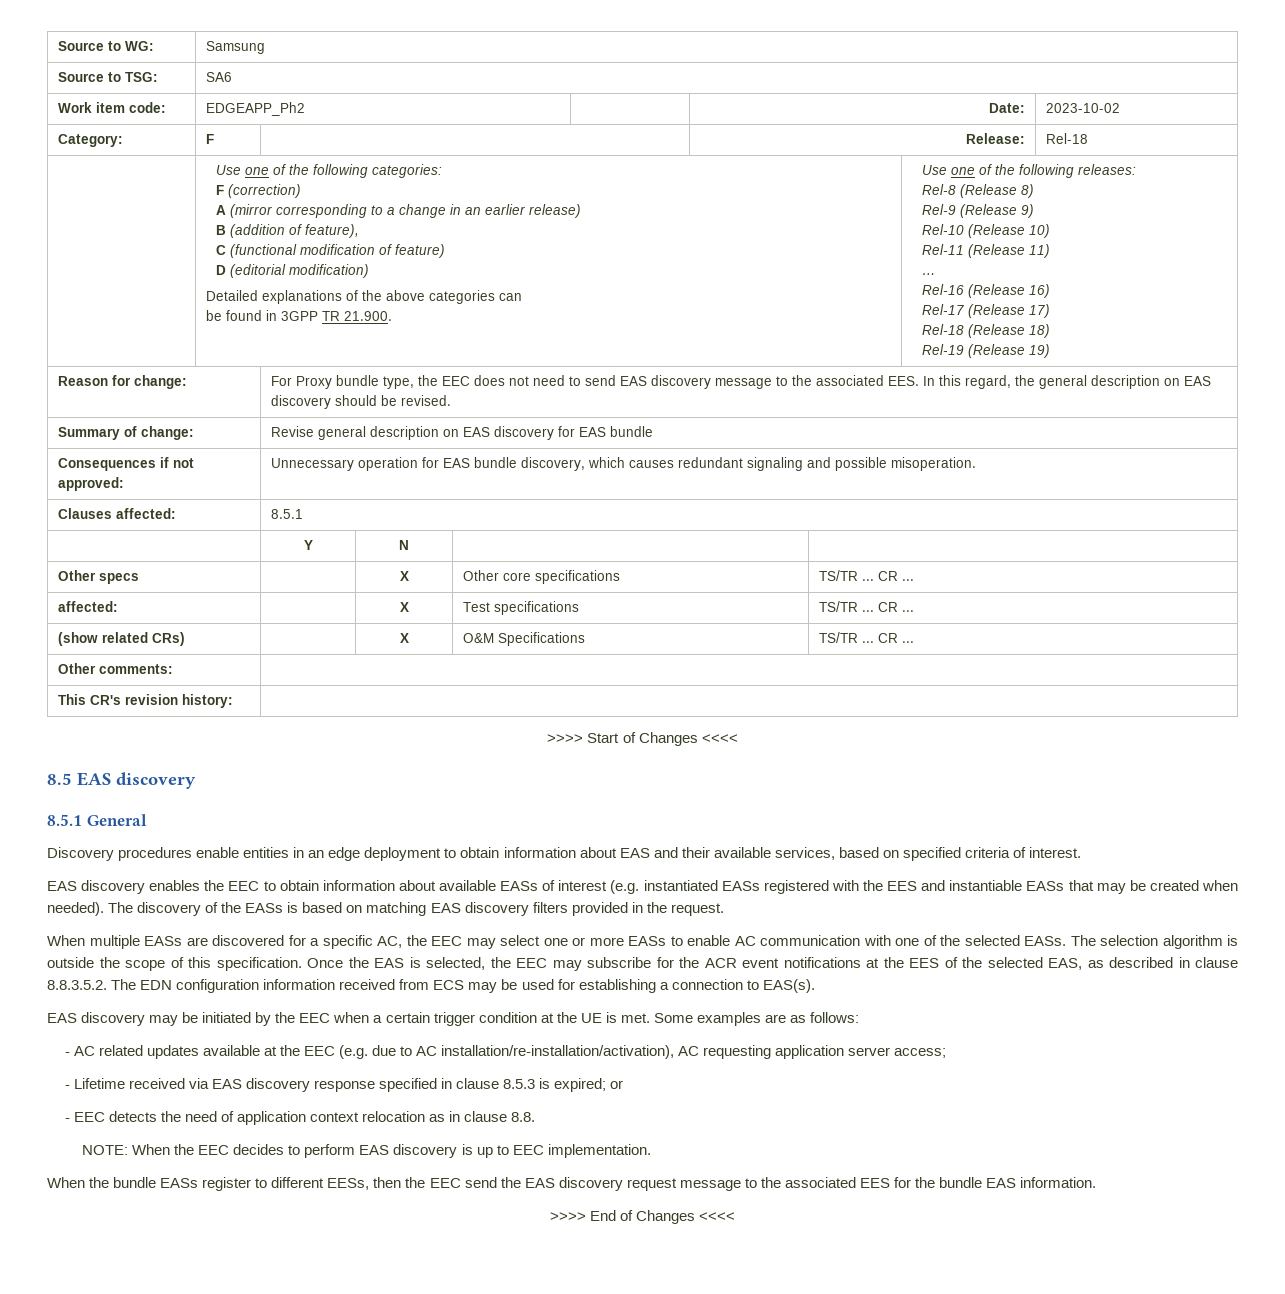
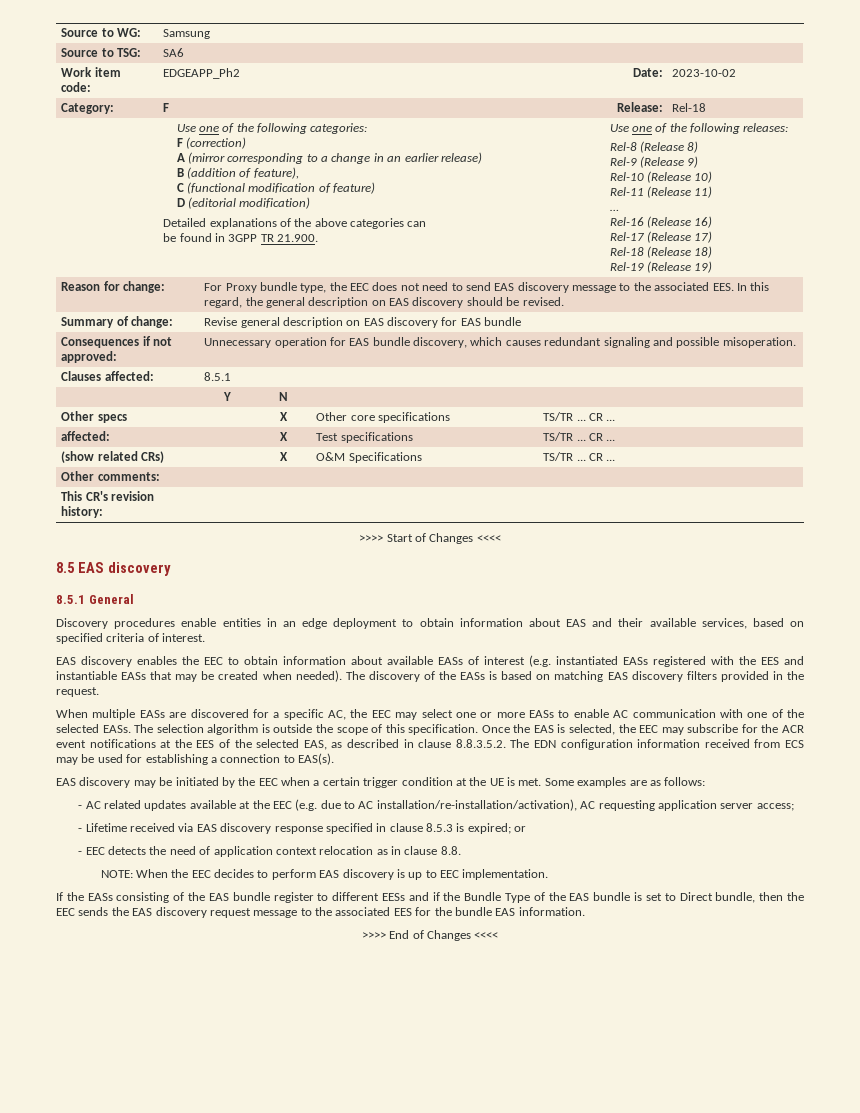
- When the bundle EASs register to different EESs, then the EEC send the EAS discovery request message to the associated EES for the bundle EAS information.
+ If the EASs consisting of the EAS bundle register to different EESs and if the Bundle Type of the EAS bundle is set to Direct bundle, then the EEC sends the EAS discovery request message to the associated EES for the bundle EAS information.

